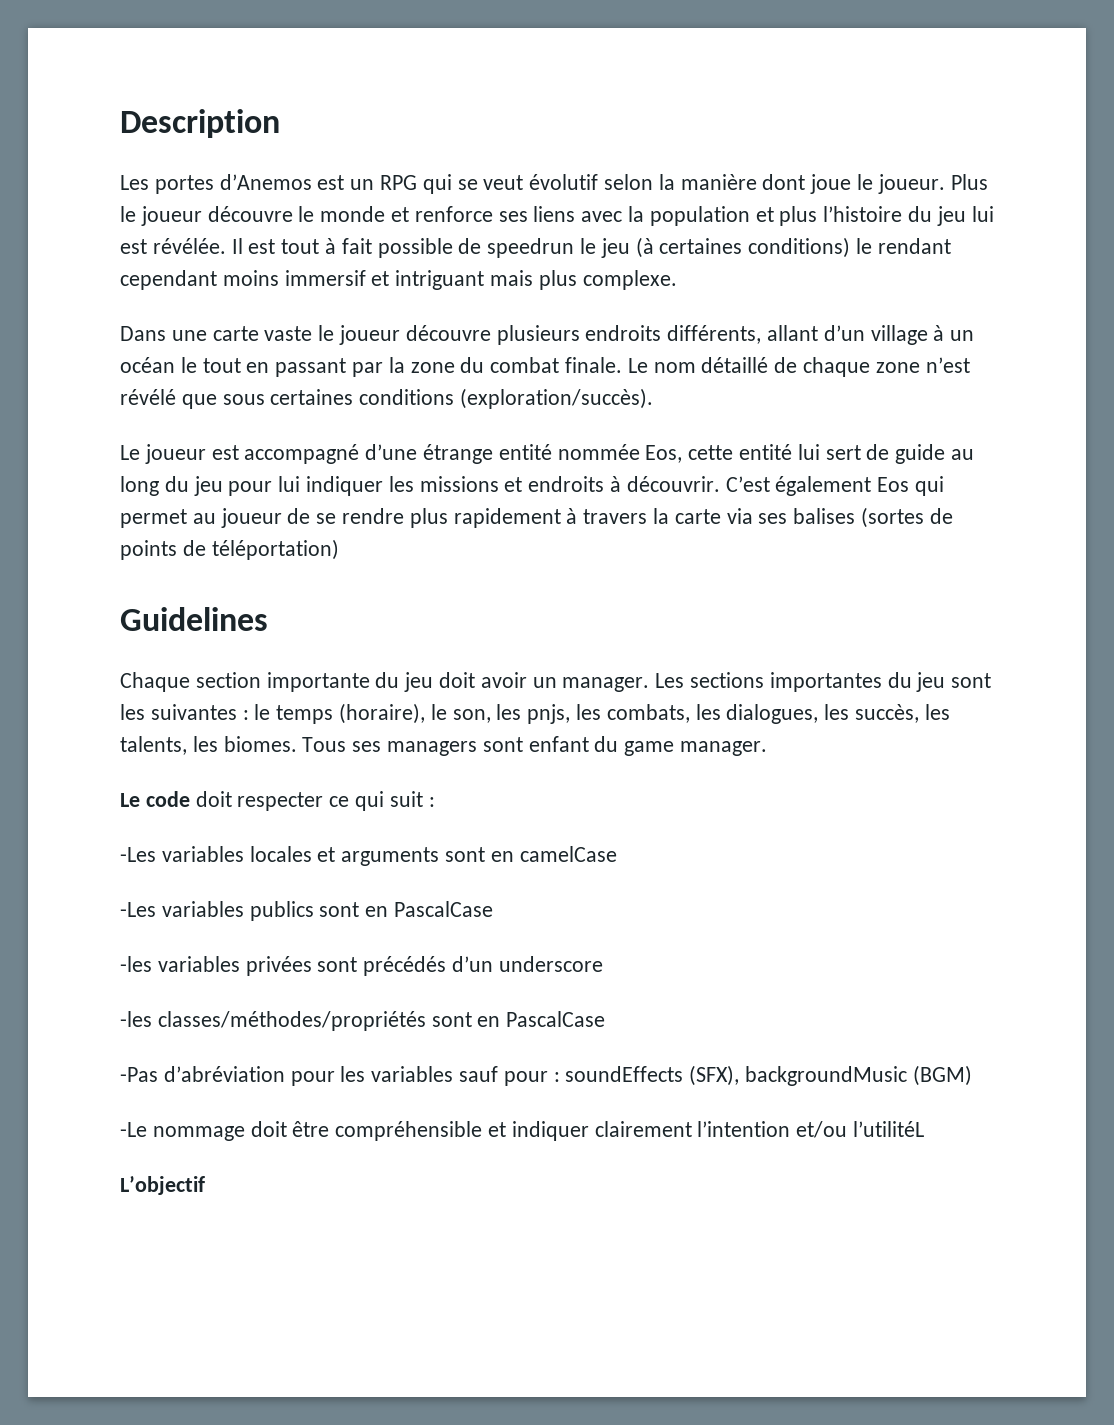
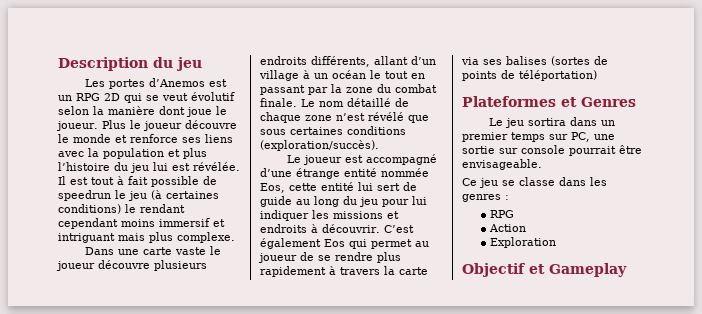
- Description
+ Description du jeu
- Les portes d’Anemos est un RPG qui se veut évolutif selon la manière dont joue le joueur.
+ Les portes d’Anemos est un RPG 2D qui se veut évolutif selon la manière dont joue le joueur.
- Guidelines
- Chaque section importante du jeu doit avoir un manager. Les sections importantes du jeu sont les suivantes : le temps (horaire), le son, les pnjs, les combats, les dialogues, les succès, les talents, les biomes. Tous ses managers sont enfant du game manager.
- Le code doit respecter ce qui suit :
- -Les variables locales et arguments sont en camelCase
- -Les variables publics sont en PascalCase
- -les variables privées sont précédés d’un underscore
- -les classes/méthodes/propriétés sont en PascalCase
- -Pas d’abréviation pour les variables sauf pour : soundEffects (SFX), backgroundMusic (BGM)
- -Le nommage doit être compréhensible et indiquer clairement l’intention et/ou l’utilitéL
- L’objectif
+ Plateformes et Genres
+ Le jeu sortira dans un premier temps sur PC, une sortie sur console pourrait être envisageable.
+ Ce jeu se classe dans les genres :
+ RPG
+ Action
+ Exploration
+ Objectif et Gameplay

